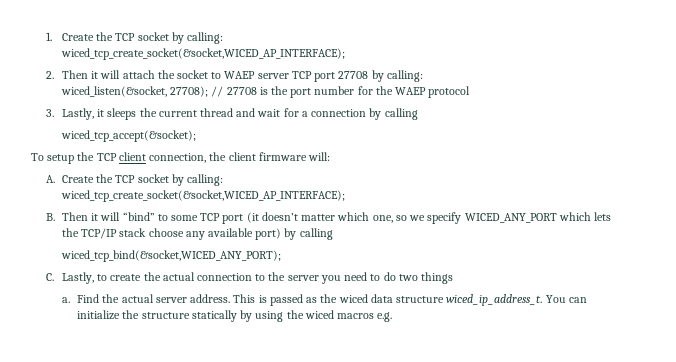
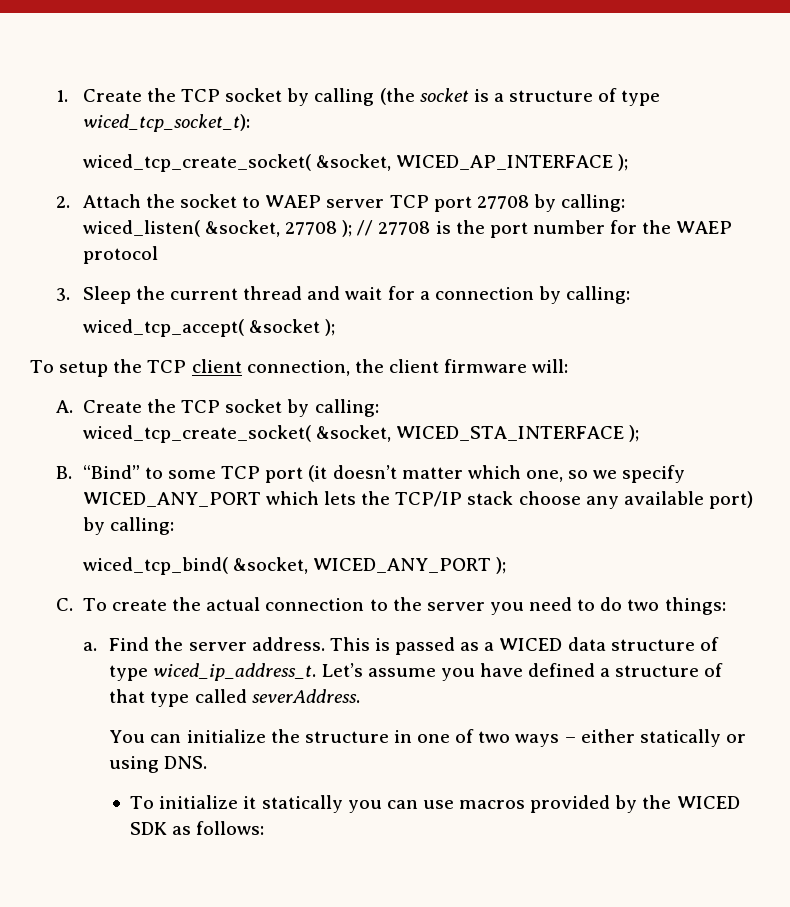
- 1. Create the TCP socket by calling:
- wiced_tcp_create_socket(&socket,WICED_AP_INTERFACE);
- 2. Then it will attach the socket to WAEP server TCP port 27708 by calling:
+ 1. Create the TCP socket by calling (the socket is a structure of type wiced_tcp_socket_t):
+ wiced_tcp_create_socket( &socket, WICED_AP_INTERFACE );
+ 2. Attach the socket to WAEP server TCP port 27708 by calling:
- wiced_listen(&socket, 27708); // 27708 is the port number for the WAEP protocol
+ wiced_listen( &socket, 27708 ); // 27708 is the port number for the WAEP protocol
- 3. Lastly, it sleeps the current thread and wait for a connection by calling
- wiced_tcp_accept(&socket);
+ 3. Sleep the current thread and wait for a connection by calling:
+ wiced_tcp_accept( &socket );
  A. Create the TCP socket by calling:
- wiced_tcp_create_socket(&socket,WICED_AP_INTERFACE);
- B. Then it will “bind” to some TCP port (it doesn’t matter which one, so we specify WICED_ANY_PORT which lets the TCP/IP stack choose any available port) by calling
- wiced_tcp_bind(&socket,WICED_ANY_PORT);
+ wiced_tcp_create_socket( &socket, WICED_STA_INTERFACE );
+ B. “Bind” to some TCP port (it doesn’t matter which one, so we specify WICED_ANY_PORT which lets the TCP/IP stack choose any available port) by calling:
+ wiced_tcp_bind( &socket, WICED_ANY_PORT );
- C. Lastly, to create the actual connection to the server you need to do two things
+ C. To create the actual connection to the server you need to do two things:
- Find the actual server address.
+ Find the server address.
- This is passed as the wiced data structure wiced_ip_address_t. You can initialize the structure statically by using the wiced macros e.g.
+ This is passed as a WICED data structure of type wiced_ip_address_t. Let’s assume you have defined a structure of that type called severAddress.
+ You can initialize the structure in one of two ways – either statically or using DNS.
+ To initialize it statically you can use macros provided by the WICED SDK as follows:

